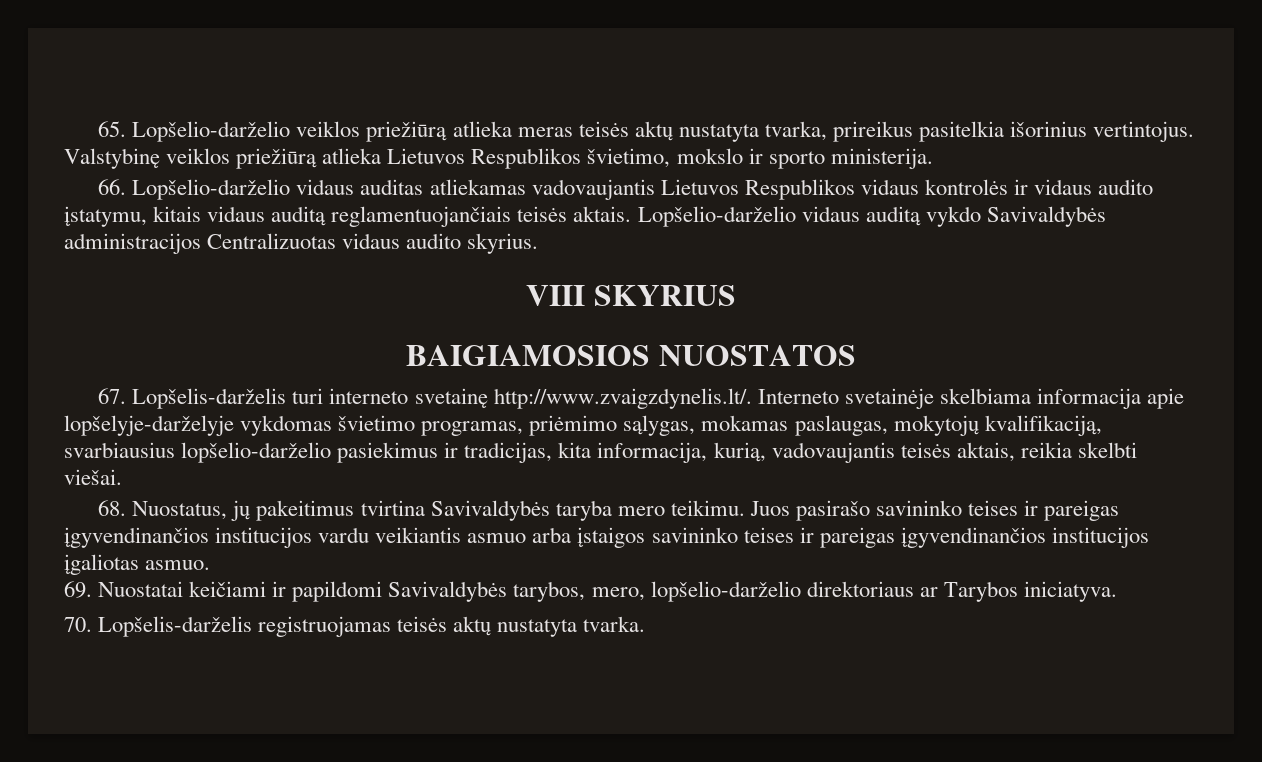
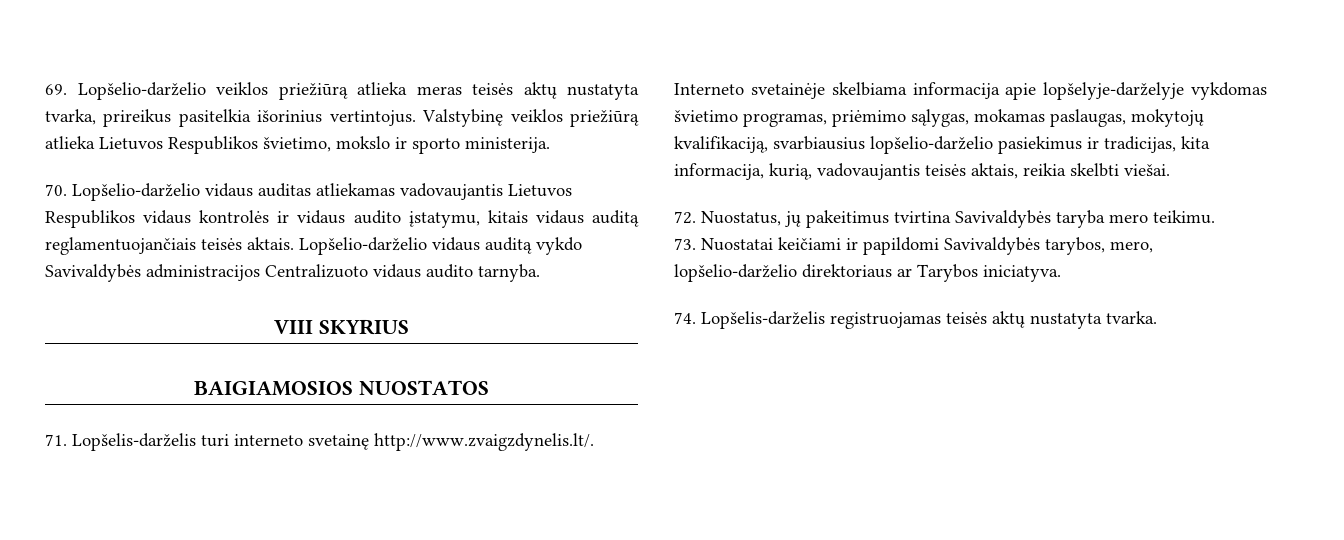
- 65. Lopšelio-darželio veiklos priežiūrą atlieka meras teisės aktų nustatyta tvarka, prireikus pasitelkia išorinius vertintojus.
+ 69. Lopšelio-darželio veiklos priežiūrą atlieka meras teisės aktų nustatyta tvarka, prireikus pasitelkia išorinius vertintojus.
- 66. Lopšelio-darželio vidaus auditas atliekamas vadovaujantis Lietuvos Respublikos vidaus kontrolės ir vidaus audito įstatymu, kitais vidaus auditą reglamentuojančiais teisės aktais.
+ 70. Lopšelio-darželio vidaus auditas atliekamas vadovaujantis Lietuvos Respublikos vidaus kontrolės ir vidaus audito įstatymu, kitais vidaus auditą reglamentuojančiais teisės aktais.
- Lopšelio-darželio vidaus auditą vykdo Savivaldybės administracijos Centralizuotas vidaus audito skyrius.
+ Lopšelio-darželio vidaus auditą vykdo Savivaldybės administracijos Centralizuoto vidaus audito tarnyba.
- 67. Lopšelis-darželis turi interneto svetainę http://www.zvaigzdynelis.lt/. Interneto svetainėje skelbiama informacija apie lopšelyje-darželyje vykdomas švietimo programas, priėmimo sąlygas, mokamas paslaugas, mokytojų kvalifikaciją, svarbiausius lopšelio-darželio pasiekimus ir tradicijas, kita informacija, kurią, vadovaujantis teisės aktais, reikia skelbti viešai.
+ 71. Lopšelis-darželis turi interneto svetainę http://www.zvaigzdynelis.lt/. Interneto svetainėje skelbiama informacija apie lopšelyje-darželyje vykdomas švietimo programas, priėmimo sąlygas, mokamas paslaugas, mokytojų kvalifikaciją, svarbiausius lopšelio-darželio pasiekimus ir tradicijas, kita informacija, kurią, vadovaujantis teisės aktais, reikia skelbti viešai.
- 68. Nuostatus, jų pakeitimus tvirtina Savivaldybės taryba mero teikimu. Juos pasirašo savininko teises ir pareigas įgyvendinančios institucijos vardu veikiantis asmuo arba įstaigos savininko teises ir pareigas įgyvendinančios institucijos įgaliotas asmuo.
- 69. Nuostatai keičiami ir papildomi Savivaldybės tarybos, mero, lopšelio-darželio direktoriaus ar Tarybos iniciatyva.
+ 72. Nuostatus, jų pakeitimus tvirtina Savivaldybės taryba mero teikimu.
+ 73. Nuostatai keičiami ir papildomi Savivaldybės tarybos, mero, lopšelio-darželio direktoriaus ar Tarybos iniciatyva.
- 70. Lopšelis-darželis registruojamas teisės aktų nustatyta tvarka.
+ 74. Lopšelis-darželis registruojamas teisės aktų nustatyta tvarka.

